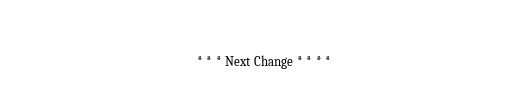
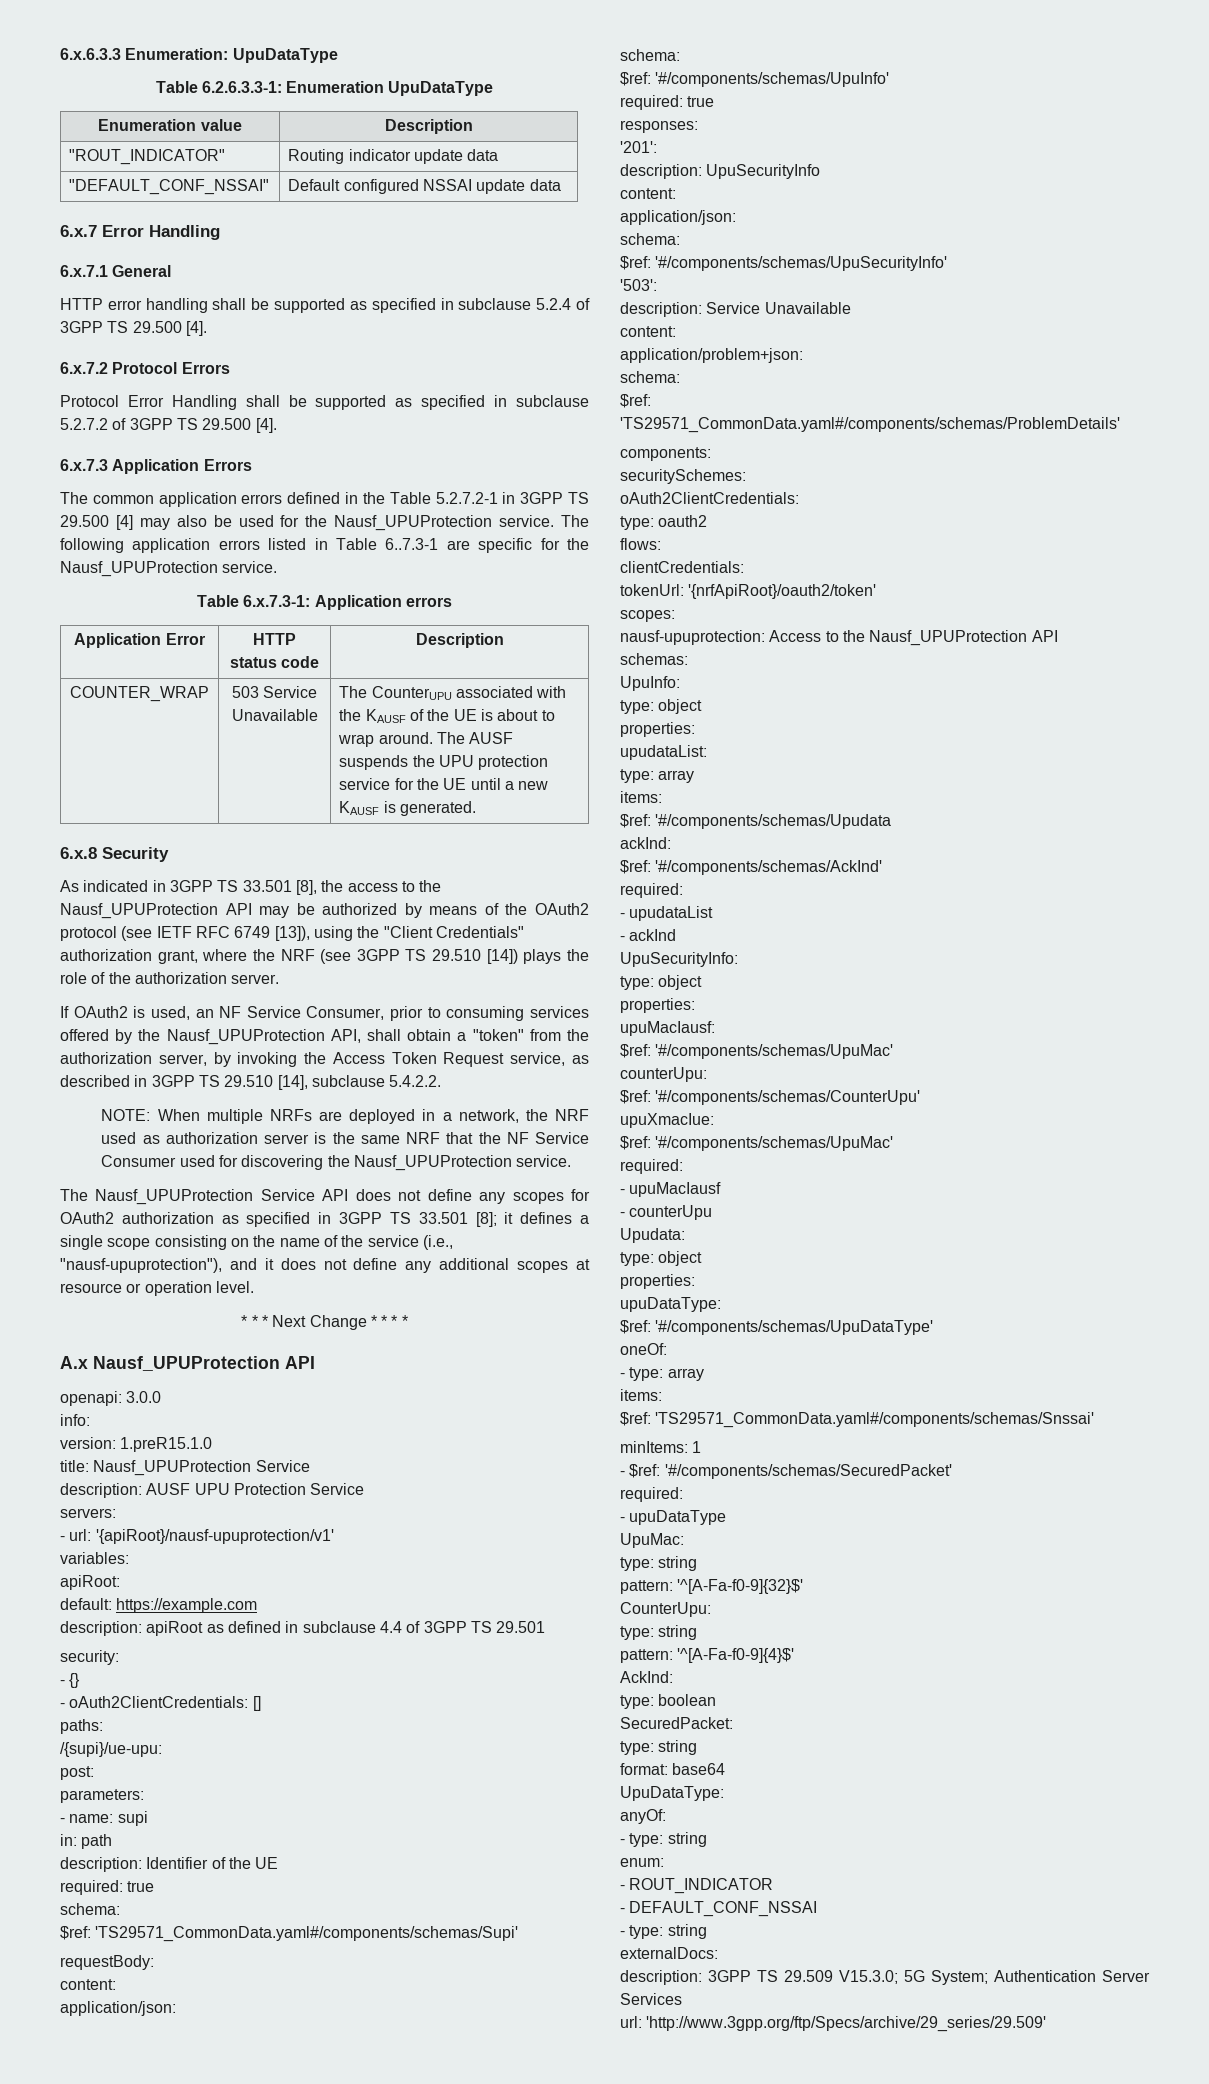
+ 6.x.6.3.3 Enumeration: UpuDataType
+ Table 6.2.6.3.3-1: Enumeration UpuDataType
+ Enumeration value | Description
+ "ROUT_INDICATOR" | Routing indicator update data
+ "DEFAULT_CONF_NSSAI" | Default configured NSSAI update data
+ 6.x.7 Error Handling
+ 6.x.7.1 General
+ HTTP error handling shall be supported as specified in subclause 5.2.4 of 3GPP TS 29.500 [4].
+ 6.x.7.2 Protocol Errors
+ Protocol Error Handling shall be supported as specified in subclause 5.2.7.2 of 3GPP TS 29.500 [4].
+ 6.x.7.3 Application Errors
+ The common application errors defined in the Table 5.2.7.2-1 in 3GPP TS 29.500 [4] may also be used for the Nausf_UPUProtection service. The following application errors listed in Table 6..7.3-1 are specific for the Nausf_UPUProtection service.
+ Table 6.x.7.3-1: Application errors
+ Application Error | HTTP status code | Description
+ COUNTER_WRAP | 503 Service Unavailable | The CounterUPU associated with the KAUSF of the UE is about to wrap around. The AUSF suspends the UPU protection service for the UE until a new KAUSF is generated.
+ 6.x.8 Security
+ As indicated in 3GPP TS 33.501 [8], the access to the Nausf_UPUProtection API may be authorized by means of the OAuth2 protocol (see IETF RFC 6749 [13]), using the "Client Credentials" authorization grant, where the NRF (see 3GPP TS 29.510 [14]) plays the role of the authorization server.
+ If OAuth2 is used, an NF Service Consumer, prior to consuming services offered by the Nausf_UPUProtection API, shall obtain a "token" from the authorization server, by invoking the Access Token Request service, as described in 3GPP TS 29.510 [14], subclause 5.4.2.2.
+ NOTE: When multiple NRFs are deployed in a network, the NRF used as authorization server is the same NRF that the NF Service Consumer used for discovering the Nausf_UPUProtection service.
+ The Nausf_UPUProtection Service API does not define any scopes for OAuth2 authorization as specified in 3GPP TS 33.501 [8]; it defines a single scope consisting on the name of the service (i.e., "nausf-upuprotection"), and it does not define any additional scopes at resource or operation level.
+ A.x Nausf_UPUProtection API
+ openapi: 3.0.0
+ info:
+ version: 1.preR15.1.0
+ title: Nausf_UPUProtection Service
+ description: AUSF UPU Protection Service
+ servers:
+ - url: '{apiRoot}/nausf-upuprotection/v1'
+ variables:
+ apiRoot:
+ default: https://example.com
+ description: apiRoot as defined in subclause 4.4 of 3GPP TS 29.501
+ security:
+ - {}
+ - oAuth2ClientCredentials: []
+ paths:
+ /{supi}/ue-upu:
+ post:
+ parameters:
+ - name: supi
+ in: path
+ description: Identifier of the UE
+ required: true
+ schema:
+ $ref: 'TS29571_CommonData.yaml#/components/schemas/Supi'
+ requestBody:
+ content:
+ application/json:
+ schema:
+ $ref: '#/components/schemas/UpuInfo'
+ required: true
+ responses:
+ '201':
+ description: UpuSecurityInfo
+ content:
+ application/json:
+ schema:
+ $ref: '#/components/schemas/UpuSecurityInfo'
+ '503':
+ description: Service Unavailable
+ content:
+ application/problem+json:
+ schema:
+ $ref: 'TS29571_CommonData.yaml#/components/schemas/ProblemDetails'
+ components:
+ securitySchemes:
+ oAuth2ClientCredentials:
+ type: oauth2
+ flows:
+ clientCredentials:
+ tokenUrl: '{nrfApiRoot}/oauth2/token'
+ scopes:
+ nausf-upuprotection: Access to the Nausf_UPUProtection API
+ schemas:
+ UpuInfo:
+ type: object
+ properties:
+ upudataList:
+ type: array
+ items:
+ $ref: '#/components/schemas/Upudata
+ ackInd:
+ $ref: '#/components/schemas/AckInd'
+ required:
+ - upudataList
+ - ackInd
+ UpuSecurityInfo:
+ type: object
+ properties:
+ upuMacIausf:
+ $ref: '#/components/schemas/UpuMac'
+ counterUpu:
+ $ref: '#/components/schemas/CounterUpu'
+ upuXmacIue:
+ $ref: '#/components/schemas/UpuMac'
+ required:
+ - upuMacIausf
+ - counterUpu
+ Upudata:
+ type: object
+ properties:
+ upuDataType:
+ $ref: '#/components/schemas/UpuDataType'
+ oneOf:
+ - type: array
+ items:
+ $ref: 'TS29571_CommonData.yaml#/components/schemas/Snssai'
+ minItems: 1
+ - $ref: '#/components/schemas/SecuredPacket'
+ required:
+ - upuDataType
+ UpuMac:
+ type: string
+ pattern: '^[A-Fa-f0-9]{32}$'
+ CounterUpu:
+ type: string
+ pattern: '^[A-Fa-f0-9]{4}$'
+ AckInd:
+ type: boolean
+ SecuredPacket:
+ type: string
+ format: base64
+ UpuDataType:
+ anyOf:
+ - type: string
+ enum:
+ - ROUT_INDICATOR
+ - DEFAULT_CONF_NSSAI
+ - type: string
+ externalDocs:
+ description: 3GPP TS 29.509 V15.3.0; 5G System; Authentication Server Services
+ url: 'http://www.3gpp.org/ftp/Specs/archive/29_series/29.509'

